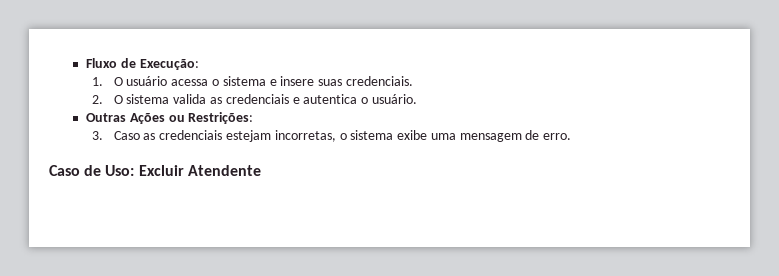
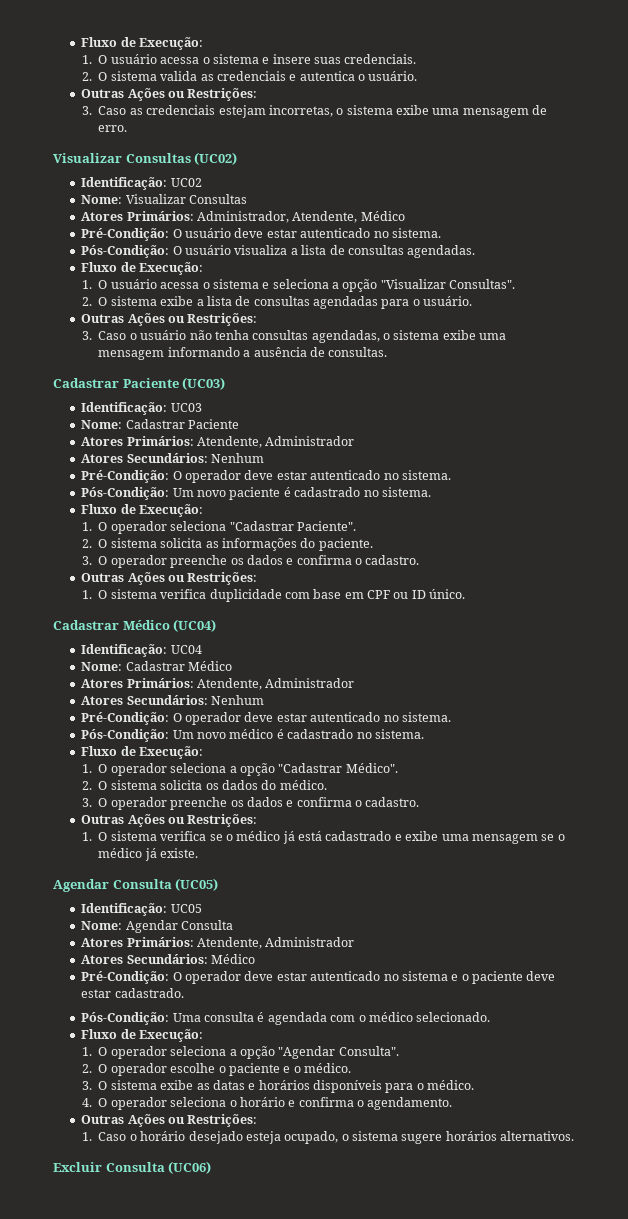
- Caso de Uso: Excluir Atendente
+ Visualizar Consultas (UC02)
+ Identificação: UC02
+ Nome: Visualizar Consultas
+ Atores Primários: Administrador, Atendente, Médico
+ Pré-Condição: O usuário deve estar autenticado no sistema.
+ Pós-Condição: O usuário visualiza a lista de consultas agendadas.
+ Fluxo de Execução:
+ 1. O usuário acessa o sistema e seleciona a opção "Visualizar Consultas".
+ 2. O sistema exibe a lista de consultas agendadas para o usuário.
+ Outras Ações ou Restrições:
+ 3. Caso o usuário não tenha consultas agendadas, o sistema exibe uma mensagem informando a ausência de consultas.
+ Cadastrar Paciente (UC03)
+ Identificação: UC03
+ Nome: Cadastrar Paciente
+ Atores Primários: Atendente, Administrador
+ Atores Secundários: Nenhum
+ Pré-Condição: O operador deve estar autenticado no sistema.
+ Pós-Condição: Um novo paciente é cadastrado no sistema.
+ Fluxo de Execução:
+ 1. O operador seleciona "Cadastrar Paciente".
+ 2. O sistema solicita as informações do paciente.
+ 3. O operador preenche os dados e confirma o cadastro.
+ Outras Ações ou Restrições:
+ 1. O sistema verifica duplicidade com base em CPF ou ID único.
+ Cadastrar Médico (UC04)
+ Identificação: UC04
+ Nome: Cadastrar Médico
+ Atores Primários: Atendente, Administrador
+ Atores Secundários: Nenhum
+ Pré-Condição: O operador deve estar autenticado no sistema.
+ Pós-Condição: Um novo médico é cadastrado no sistema.
+ Fluxo de Execução:
+ 1. O operador seleciona a opção "Cadastrar Médico".
+ 2. O sistema solicita os dados do médico.
+ 3. O operador preenche os dados e confirma o cadastro.
+ Outras Ações ou Restrições:
+ 1. O sistema verifica se o médico já está cadastrado e exibe uma mensagem se o médico já existe.
+ Agendar Consulta (UC05)
+ Identificação: UC05
+ Nome: Agendar Consulta
+ Atores Primários: Atendente, Administrador
+ Atores Secundários: Médico
+ Pré-Condição: O operador deve estar autenticado no sistema e o paciente deve estar cadastrado.
+ Pós-Condição: Uma consulta é agendada com o médico selecionado.
+ Fluxo de Execução:
+ 1. O operador seleciona a opção "Agendar Consulta".
+ 2. O operador escolhe o paciente e o médico.
+ 3. O sistema exibe as datas e horários disponíveis para o médico.
+ 4. O operador seleciona o horário e confirma o agendamento.
+ Outras Ações ou Restrições:
+ 1. Caso o horário desejado esteja ocupado, o sistema sugere horários alternativos.
+ Excluir Consulta (UC06)

